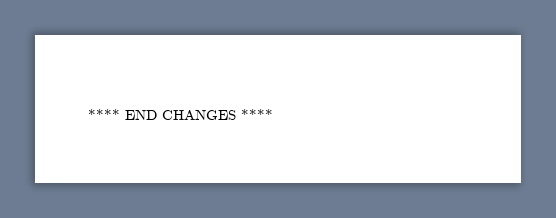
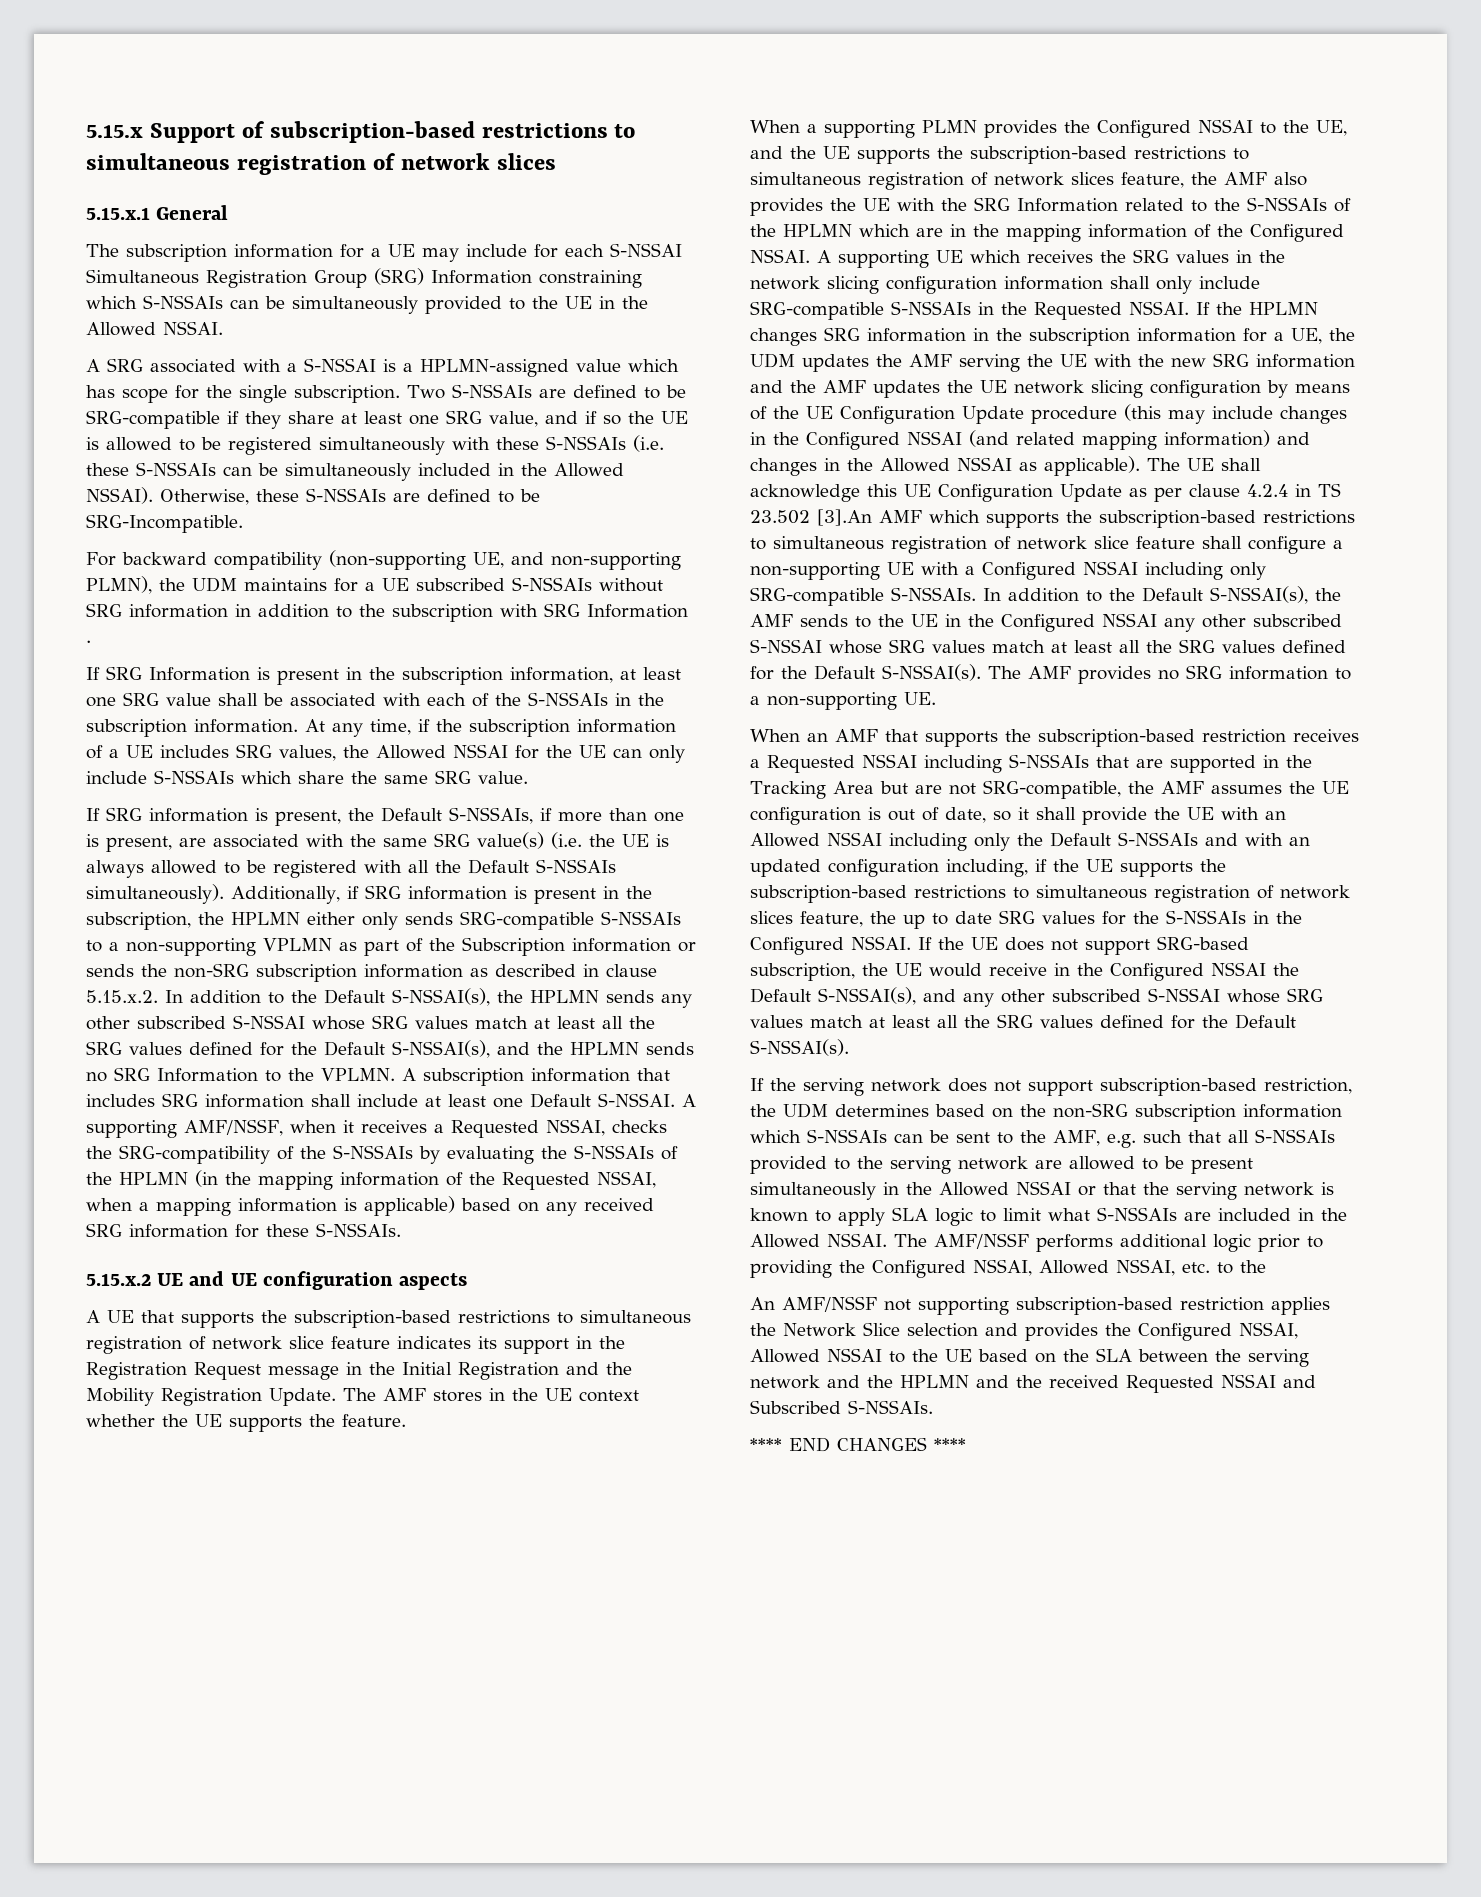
+ 5.15.x Support of subscription-based restrictions to simultaneous registration of network slices
+ 5.15.x.1 General
+ The subscription information for a UE may include for each S-NSSAI Simultaneous Registration Group (SRG) Information constraining which S-NSSAIs can be simultaneously provided to the UE in the Allowed NSSAI.
+ A SRG associated with a S-NSSAI is a HPLMN-assigned value which has scope for the single subscription. Two S-NSSAIs are defined to be SRG-compatible if they share at least one SRG value, and if so the UE is allowed to be registered simultaneously with these S-NSSAIs (i.e. these S-NSSAIs can be simultaneously included in the Allowed NSSAI). Otherwise, these S-NSSAIs are defined to be SRG-Incompatible.
+ For backward compatibility (non-supporting UE, and non-supporting PLMN), the UDM maintains for a UE subscribed S-NSSAIs without SRG information in addition to the subscription with SRG Information .
+ If SRG Information is present in the subscription information, at least one SRG value shall be associated with each of the S-NSSAIs in the subscription information. At any time, if the subscription information of a UE includes SRG values, the Allowed NSSAI for the UE can only include S-NSSAIs which share the same SRG value.
+ If SRG information is present, the Default S-NSSAIs, if more than one is present, are associated with the same SRG value(s) (i.e. the UE is always allowed to be registered with all the Default S-NSSAIs simultaneously). Additionally, if SRG information is present in the subscription, the HPLMN either only sends SRG-compatible S-NSSAIs to a non-supporting VPLMN as part of the Subscription information or sends the non-SRG subscription information as described in clause 5.15.x.2. In addition to the Default S-NSSAI(s), the HPLMN sends any other subscribed S-NSSAI whose SRG values match at least all the SRG values defined for the Default S-NSSAI(s), and the HPLMN sends no SRG Information to the VPLMN. A subscription information that includes SRG information shall include at least one Default S-NSSAI. A supporting AMF/NSSF, when it receives a Requested NSSAI, checks the SRG-compatibility of the S-NSSAIs by evaluating the S-NSSAIs of the HPLMN (in the mapping information of the Requested NSSAI, when a mapping information is applicable) based on any received SRG information for these S-NSSAIs.
+ 5.15.x.2 UE and UE configuration aspects
+ A UE that supports the subscription-based restrictions to simultaneous registration of network slice feature indicates its support in the Registration Request message in the Initial Registration and the Mobility Registration Update. The AMF stores in the UE context whether the UE supports the feature.
+ When a supporting PLMN provides the Configured NSSAI to the UE, and the UE supports the subscription-based restrictions to simultaneous registration of network slices feature, the AMF also provides the UE with the SRG Information related to the S-NSSAIs of the HPLMN which are in the mapping information of the Configured NSSAI. A supporting UE which receives the SRG values in the network slicing configuration information shall only include SRG-compatible S-NSSAIs in the Requested NSSAI. If the HPLMN changes SRG information in the subscription information for a UE, the UDM updates the AMF serving the UE with the new SRG information and the AMF updates the UE network slicing configuration by means of the UE Configuration Update procedure (this may include changes in the Configured NSSAI (and related mapping information) and changes in the Allowed NSSAI as applicable). The UE shall acknowledge this UE Configuration Update as per clause 4.2.4 in TS 23.502 [3].An AMF which supports the subscription-based restrictions to simultaneous registration of network slice feature shall configure a non-supporting UE with a Configured NSSAI including only SRG-compatible S-NSSAIs. In addition to the Default S-NSSAI(s), the AMF sends to the UE in the Configured NSSAI any other subscribed S-NSSAI whose SRG values match at least all the SRG values defined for the Default S-NSSAI(s). The AMF provides no SRG information to a non-supporting UE.
+ When an AMF that supports the subscription-based restriction receives a Requested NSSAI including S-NSSAIs that are supported in the Tracking Area but are not SRG-compatible, the AMF assumes the UE configuration is out of date, so it shall provide the UE with an Allowed NSSAI including only the Default S-NSSAIs and with an updated configuration including, if the UE supports the subscription-based restrictions to simultaneous registration of network slices feature, the up to date SRG values for the S-NSSAIs in the Configured NSSAI. If the UE does not support SRG-based subscription, the UE would receive in the Configured NSSAI the Default S-NSSAI(s), and any other subscribed S-NSSAI whose SRG values match at least all the SRG values defined for the Default S-NSSAI(s).
+ If the serving network does not support subscription-based restriction, the UDM determines based on the non-SRG subscription information which S-NSSAIs can be sent to the AMF, e.g. such that all S-NSSAIs provided to the serving network are allowed to be present simultaneously in the Allowed NSSAI or that the serving network is known to apply SLA logic to limit what S-NSSAIs are included in the Allowed NSSAI. The AMF/NSSF performs additional logic prior to providing the Configured NSSAI, Allowed NSSAI, etc. to the
+ An AMF/NSSF not supporting subscription-based restriction applies the Network Slice selection and provides the Configured NSSAI, Allowed NSSAI to the UE based on the SLA between the serving network and the HPLMN and the received Requested NSSAI and Subscribed S-NSSAIs.

